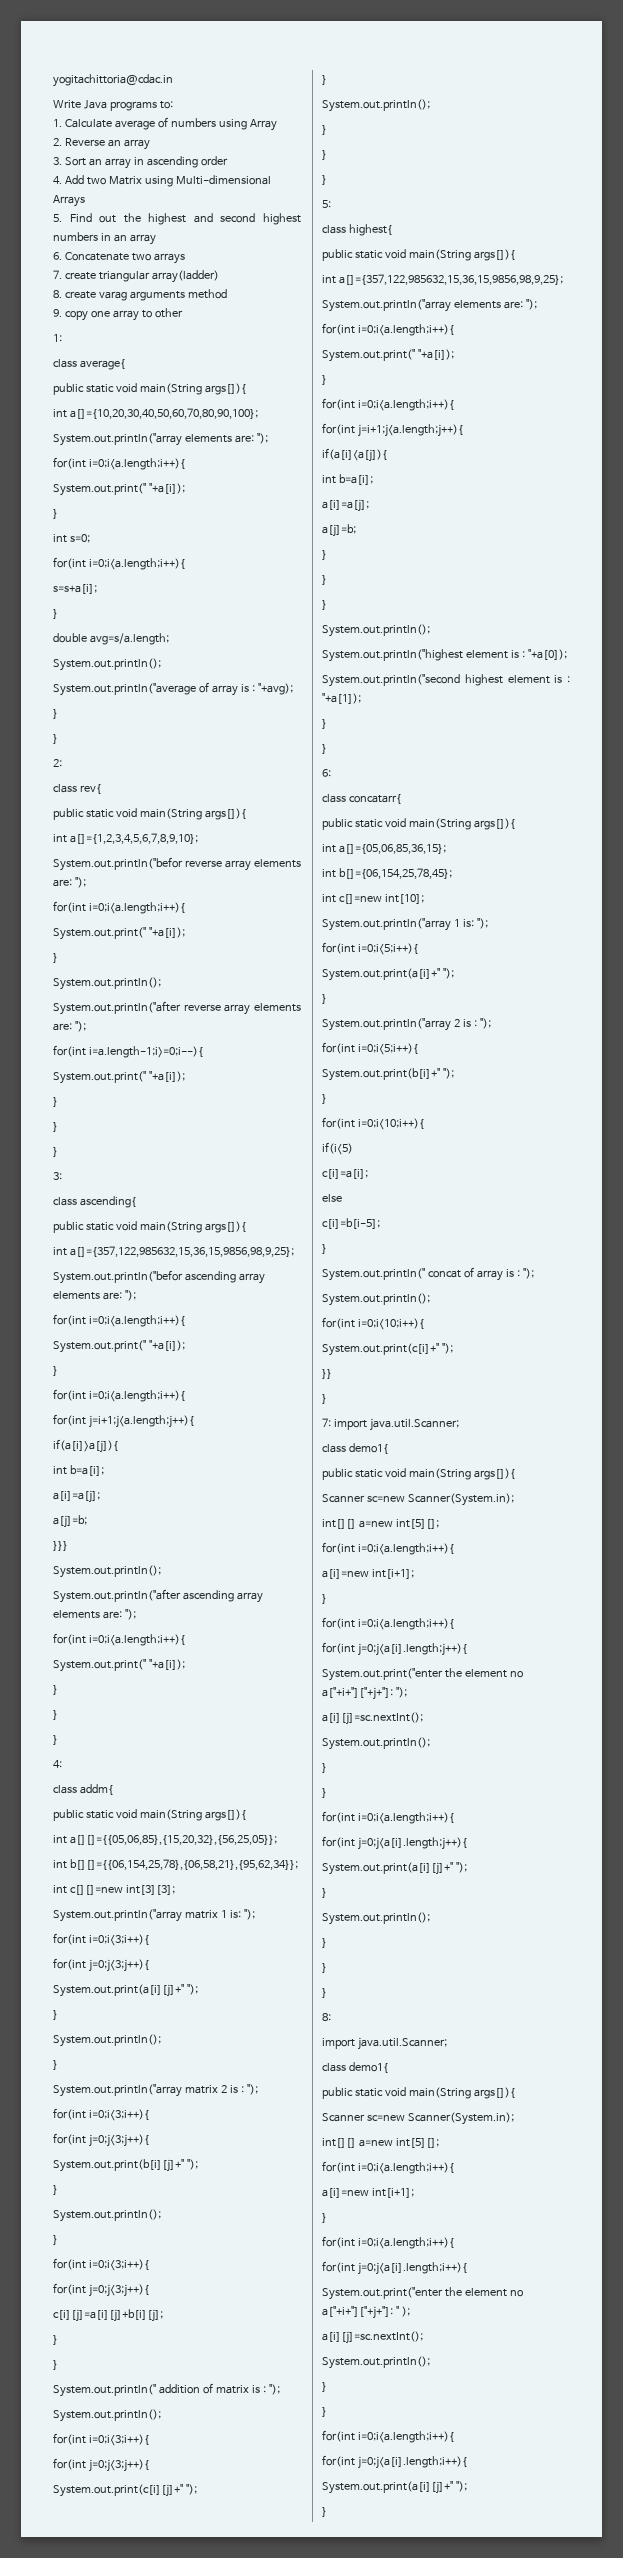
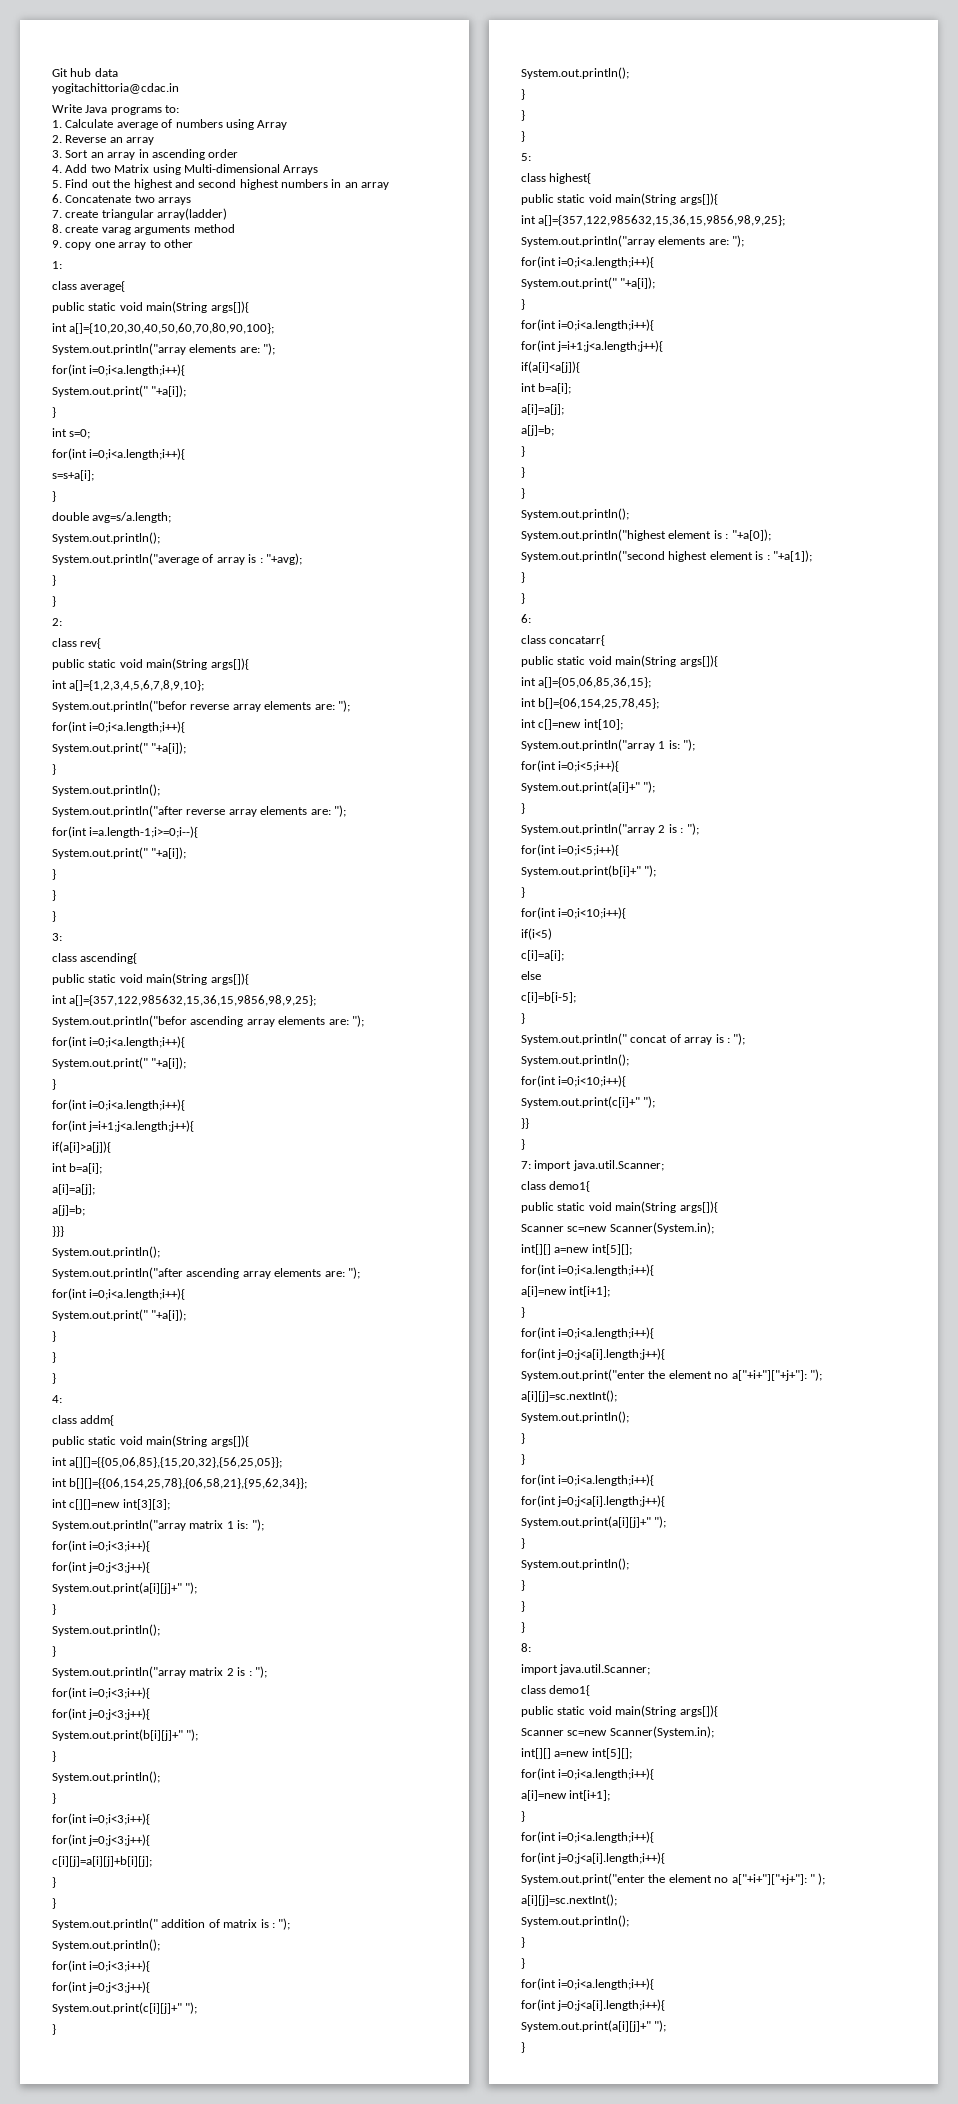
+ Git hub data

